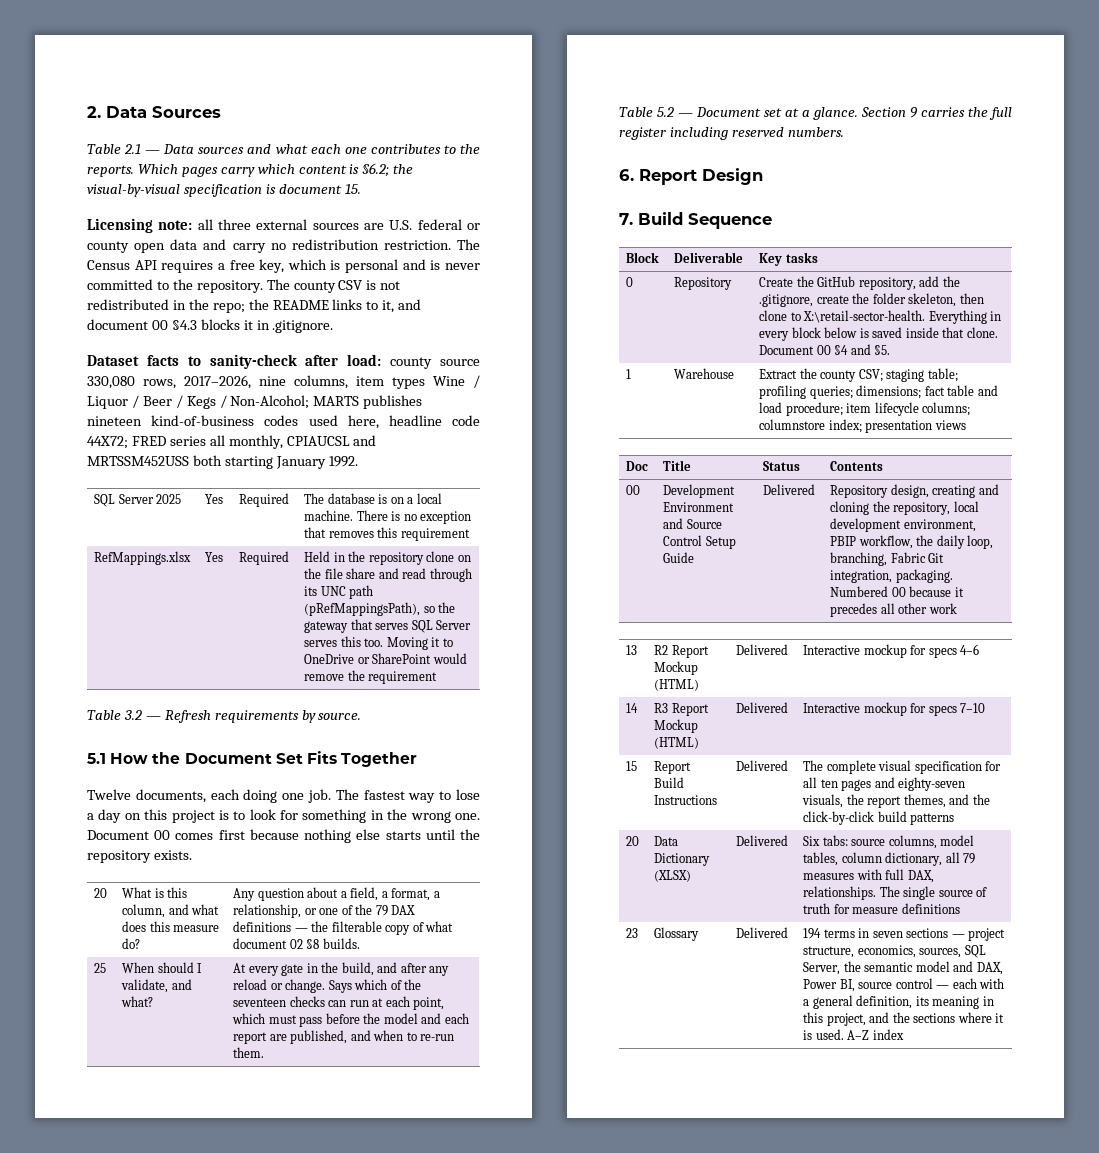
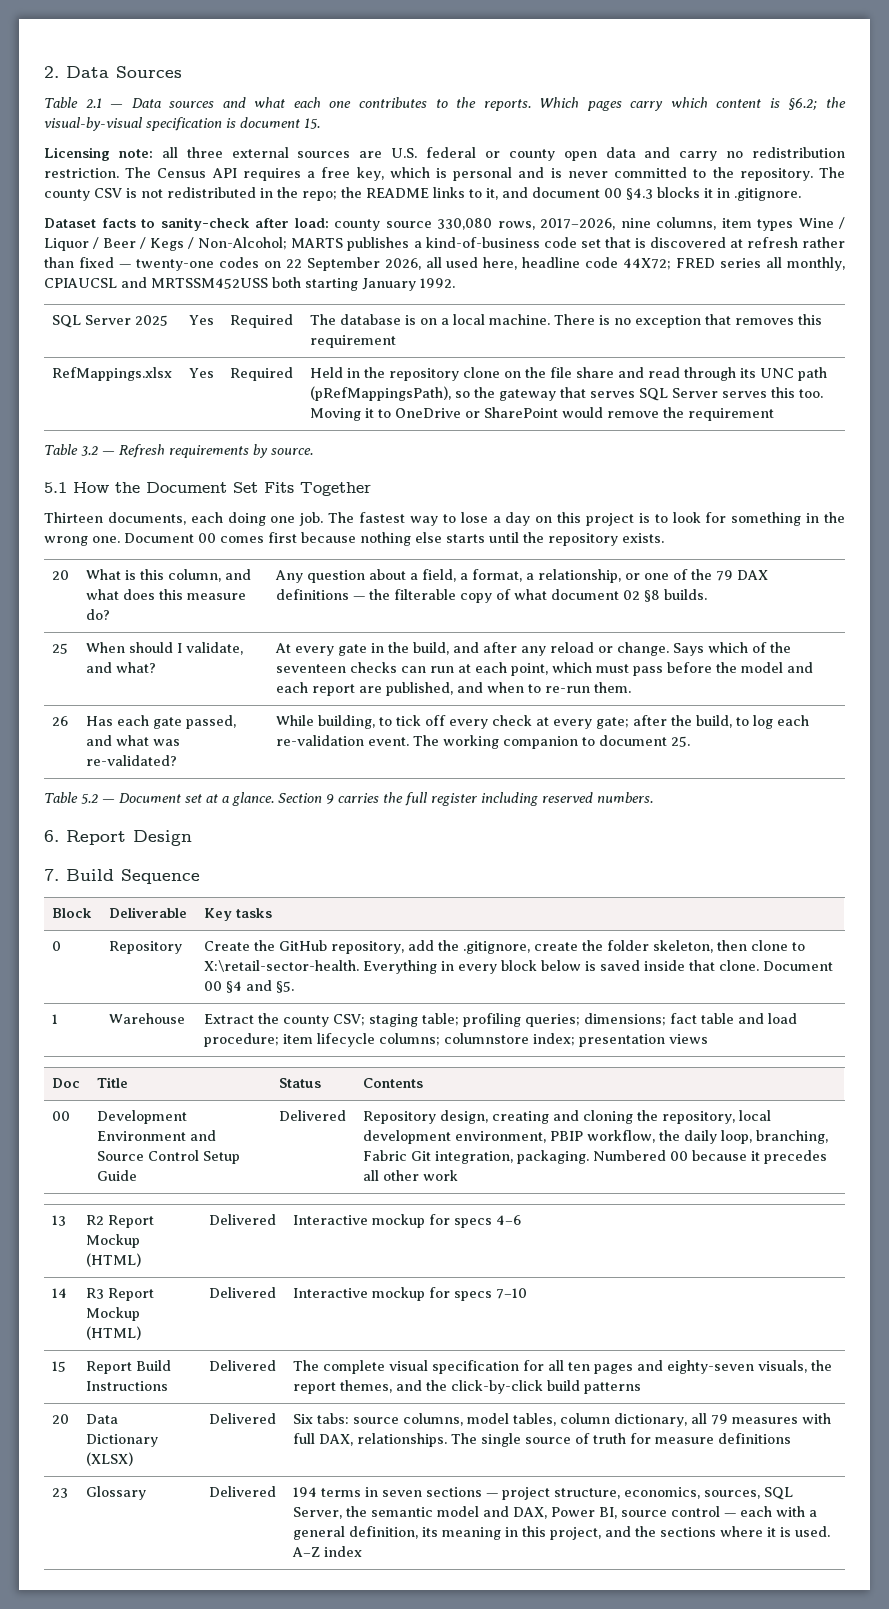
- Dataset facts to sanity-check after load: county source 330,080 rows, 2017–2026, nine columns, item types Wine / Liquor / Beer / Kegs / Non-Alcohol; MARTS publishes nineteen kind-of-business codes used here, headline code 44X72; FRED series all monthly, CPIAUCSL and MRTSSM452USS both starting January 1992.
+ Dataset facts to sanity-check after load: county source 330,080 rows, 2017–2026, nine columns, item types Wine / Liquor / Beer / Kegs / Non-Alcohol; MARTS publishes a kind-of-business code set that is discovered at refresh rather than fixed — twenty-one codes on 22 September 2026, all used here, headline code 44X72; FRED series all monthly, CPIAUCSL and MRTSSM452USS both starting January 1992.
- Twelve documents, each doing one job.
+ Thirteen documents, each doing one job.
+ 26 | Has each gate passed, and what was re-validated? | While building, to tick off every check at every gate; after the build, to log each re-validation event. The working companion to document 25.

